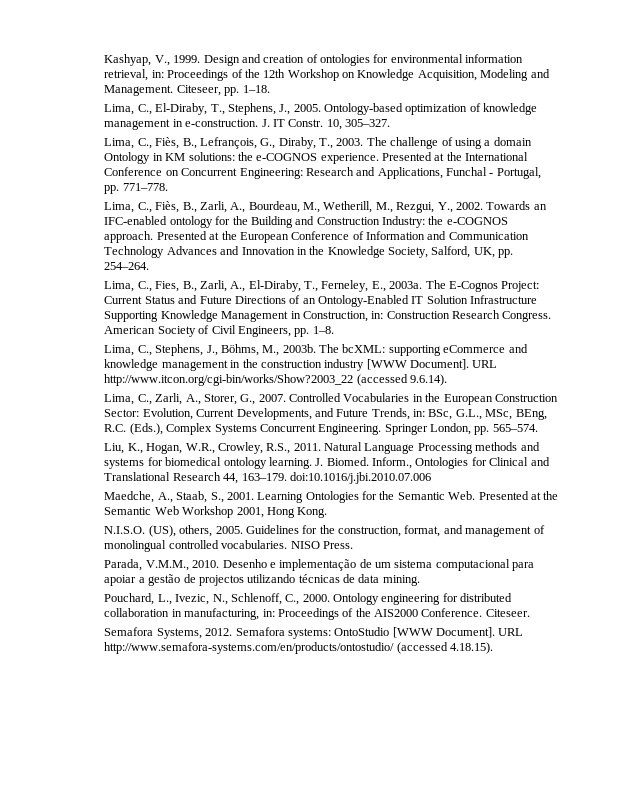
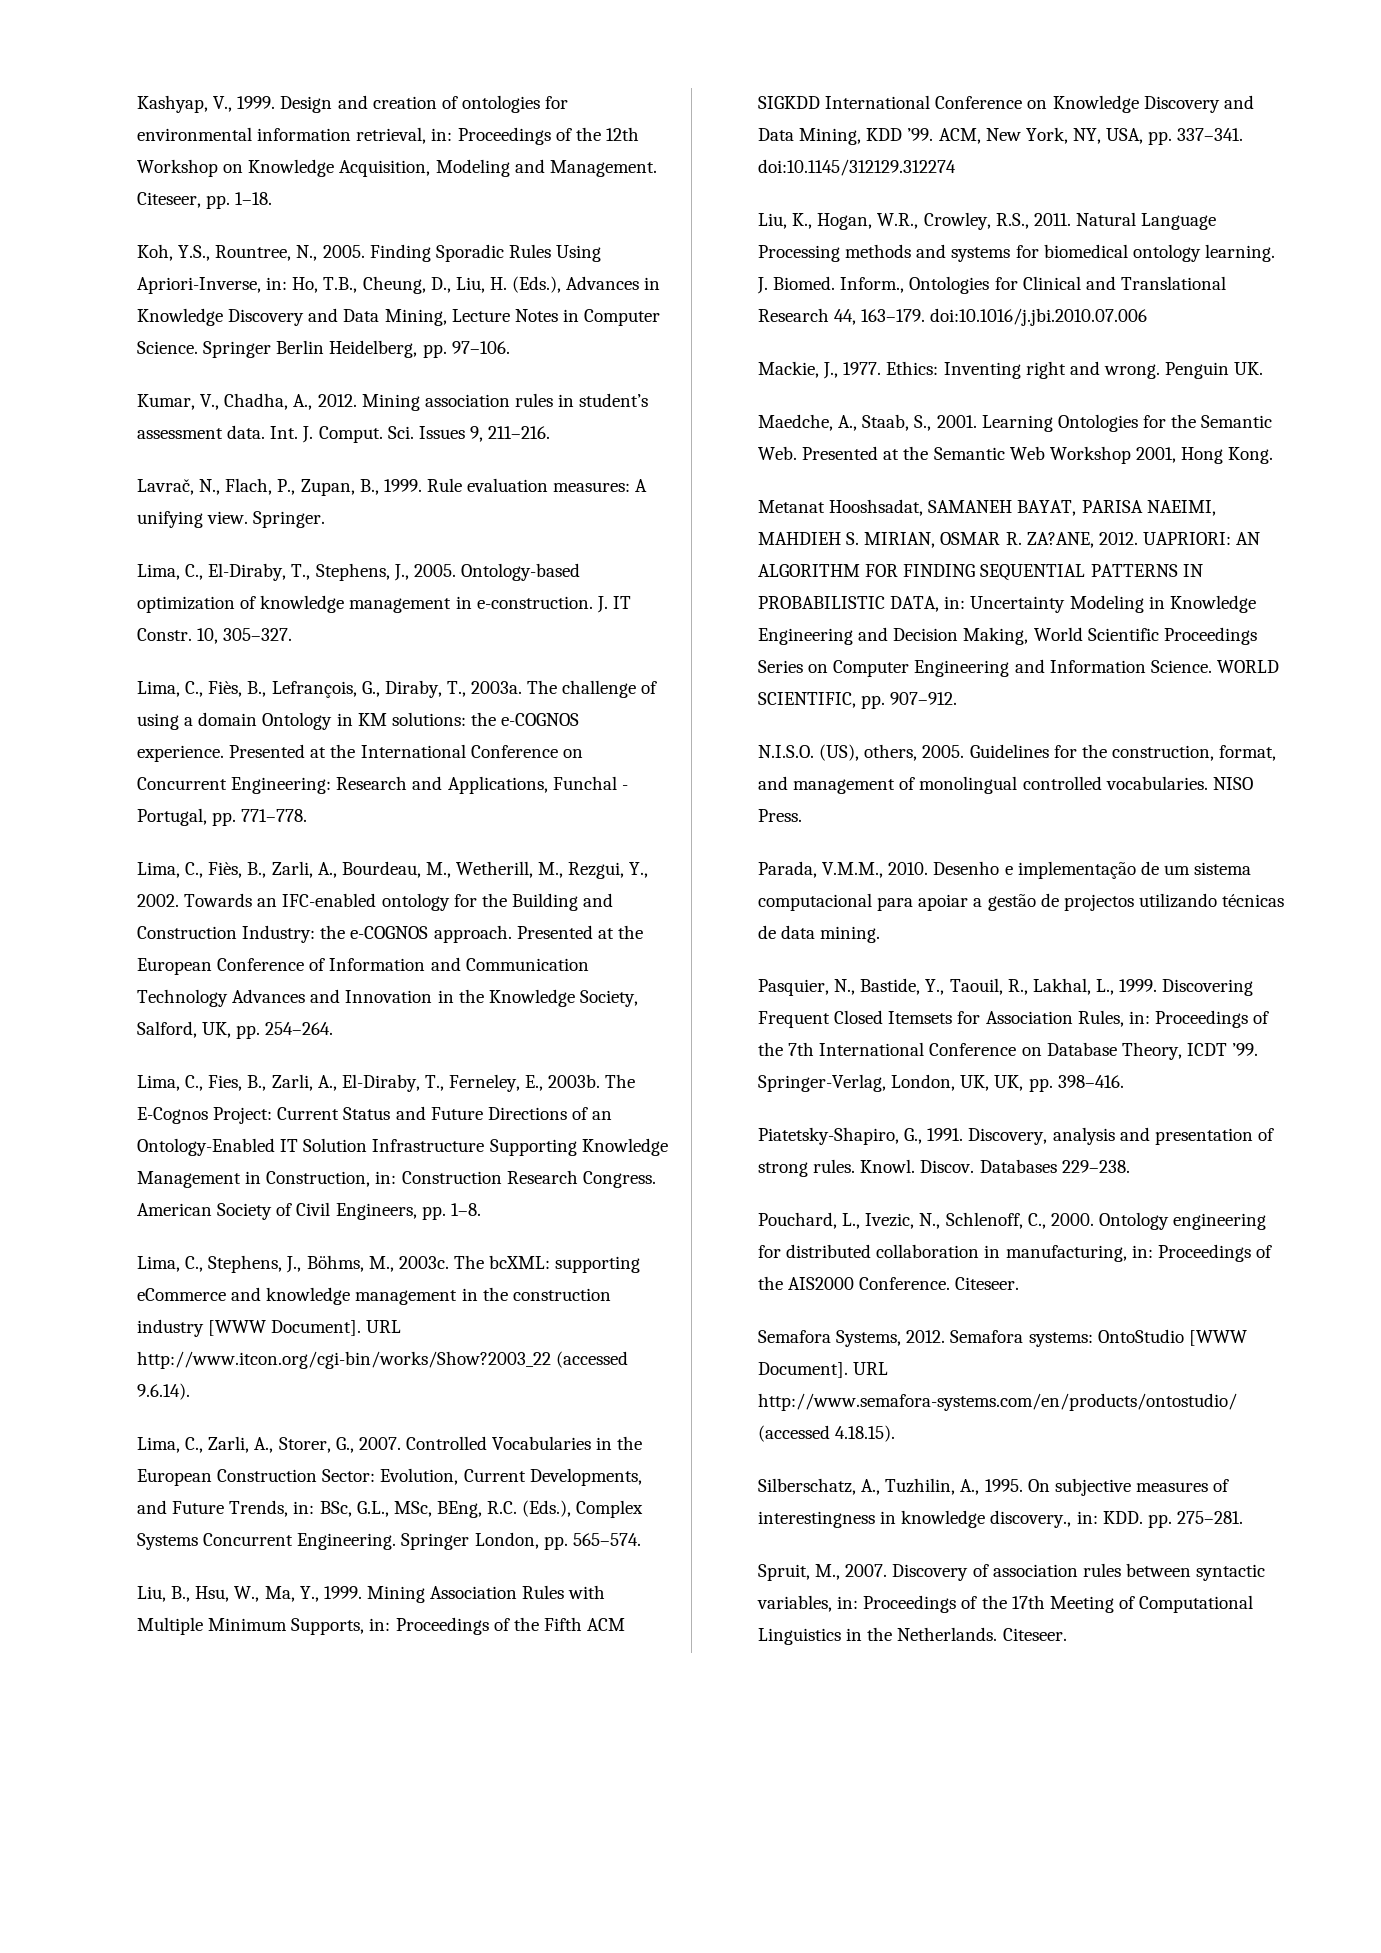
+ Koh, Y.S., Rountree, N., 2005. Finding Sporadic Rules Using Apriori-Inverse, in: Ho, T.B., Cheung, D., Liu, H. (Eds.), Advances in Knowledge Discovery and Data Mining, Lecture Notes in Computer Science. Springer Berlin Heidelberg, pp. 97–106.
+ Kumar, V., Chadha, A., 2012. Mining association rules in student’s assessment data. Int. J. Comput. Sci. Issues 9, 211–216.
+ Lavrač, N., Flach, P., Zupan, B., 1999. Rule evaluation measures: A unifying view. Springer.
- Lima, C., Fiès, B., Lefrançois, G., Diraby, T., 2003.
+ Lima, C., Fiès, B., Lefrançois, G., Diraby, T., 2003a.
- Lima, C., Fies, B., Zarli, A., El-Diraby, T., Ferneley, E., 2003a.
+ Lima, C., Fies, B., Zarli, A., El-Diraby, T., Ferneley, E., 2003b.
- Lima, C., Stephens, J., Böhms, M., 2003b.
+ Lima, C., Stephens, J., Böhms, M., 2003c.
+ Liu, B., Hsu, W., Ma, Y., 1999. Mining Association Rules with Multiple Minimum Supports, in: Proceedings of the Fifth ACM SIGKDD International Conference on Knowledge Discovery and Data Mining, KDD ’99. ACM, New York, NY, USA, pp. 337–341. doi:10.1145/312129.312274
+ Mackie, J., 1977. Ethics: Inventing right and wrong. Penguin UK.
+ Metanat Hooshsadat, SAMANEH BAYAT, PARISA NAEIMI, MAHDIEH S. MIRIAN, OSMAR R. ZA?ANE, 2012. UAPRIORI: AN ALGORITHM FOR FINDING SEQUENTIAL PATTERNS IN PROBABILISTIC DATA, in: Uncertainty Modeling in Knowledge Engineering and Decision Making, World Scientific Proceedings Series on Computer Engineering and Information Science. WORLD SCIENTIFIC, pp. 907–912.
+ Pasquier, N., Bastide, Y., Taouil, R., Lakhal, L., 1999. Discovering Frequent Closed Itemsets for Association Rules, in: Proceedings of the 7th International Conference on Database Theory, ICDT ’99. Springer-Verlag, London, UK, UK, pp. 398–416.
+ Piatetsky-Shapiro, G., 1991. Discovery, analysis and presentation of strong rules. Knowl. Discov. Databases 229–238.
+ Silberschatz, A., Tuzhilin, A., 1995. On subjective measures of interestingness in knowledge discovery., in: KDD. pp. 275–281.
+ Spruit, M., 2007. Discovery of association rules between syntactic variables, in: Proceedings of the 17th Meeting of Computational Linguistics in the Netherlands. Citeseer.

